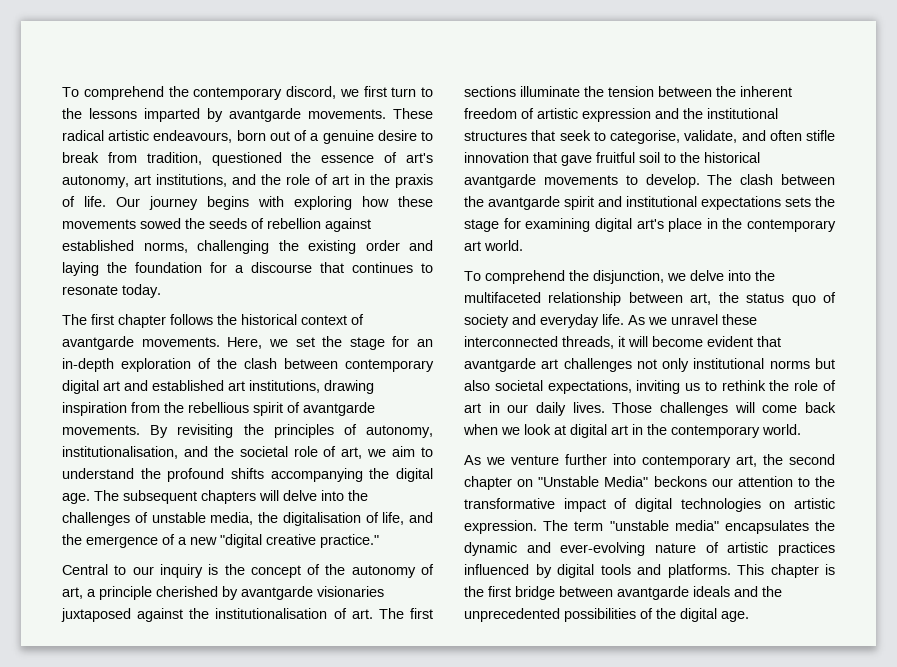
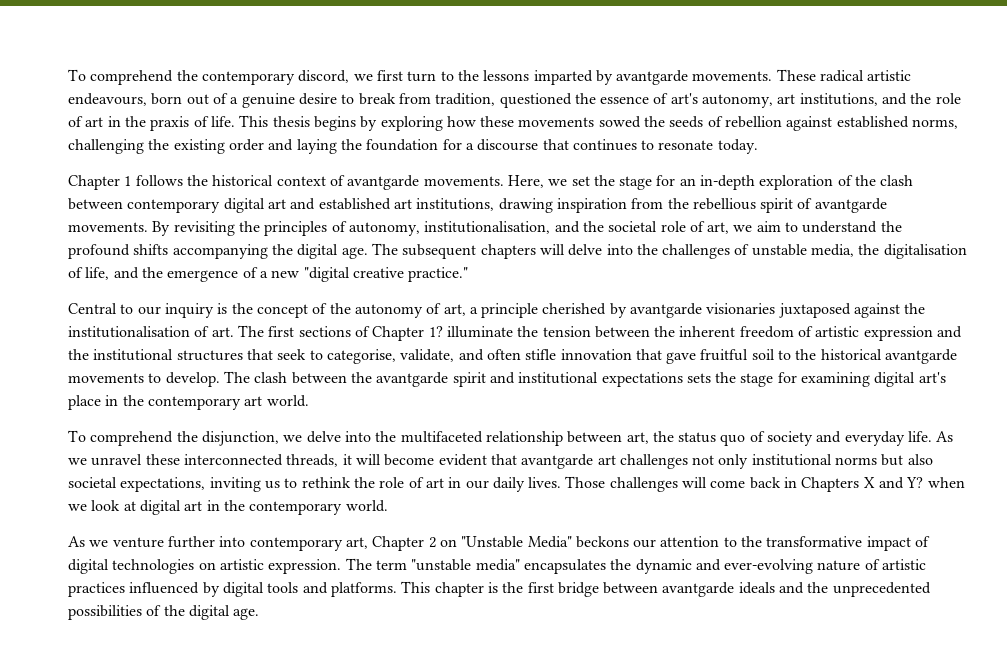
- Our journey begins with exploring how these movements sowed the seeds of rebellion against established norms, challenging the existing order and laying the foundation for a discourse that continues to resonate today.
+ This thesis begins by exploring how these movements sowed the seeds of rebellion against established norms, challenging the existing order and laying the foundation for a discourse that continues to resonate today.
- The first chapter follows the historical context of avantgarde movements.
+ Chapter 1 follows the historical context of avantgarde movements.
- Central to our inquiry is the concept of the autonomy of art, a principle cherished by avantgarde visionaries juxtaposed against the institutionalisation of art. The first sections illuminate the tension between the inherent freedom of artistic expression and the institutional structures that seek to categorise, validate, and often stifle innovation that gave fruitful soil to the historical avantgarde movements to develop.
+ Central to our inquiry is the concept of the autonomy of art, a principle cherished by avantgarde visionaries juxtaposed against the institutionalisation of art. The first sections of Chapter 1? illuminate the tension between the inherent freedom of artistic expression and the institutional structures that seek to categorise, validate, and often stifle innovation that gave fruitful soil to the historical avantgarde movements to develop.
- Those challenges will come back when we look at digital art in the contemporary world.
+ Those challenges will come back in Chapters X and Y? when we look at digital art in the contemporary world.
- As we venture further into contemporary art, the second chapter on "Unstable Media" beckons our attention to the transformative impact of digital technologies on artistic expression.
+ As we venture further into contemporary art, Chapter 2 on "Unstable Media" beckons our attention to the transformative impact of digital technologies on artistic expression.

